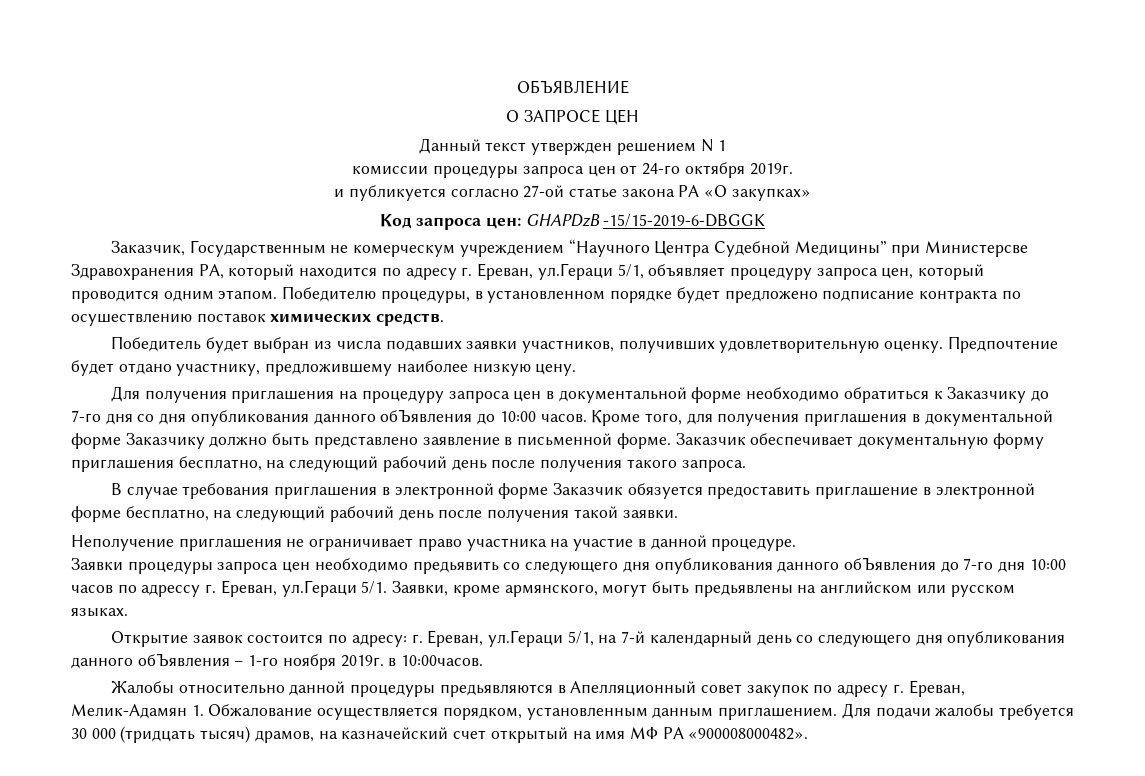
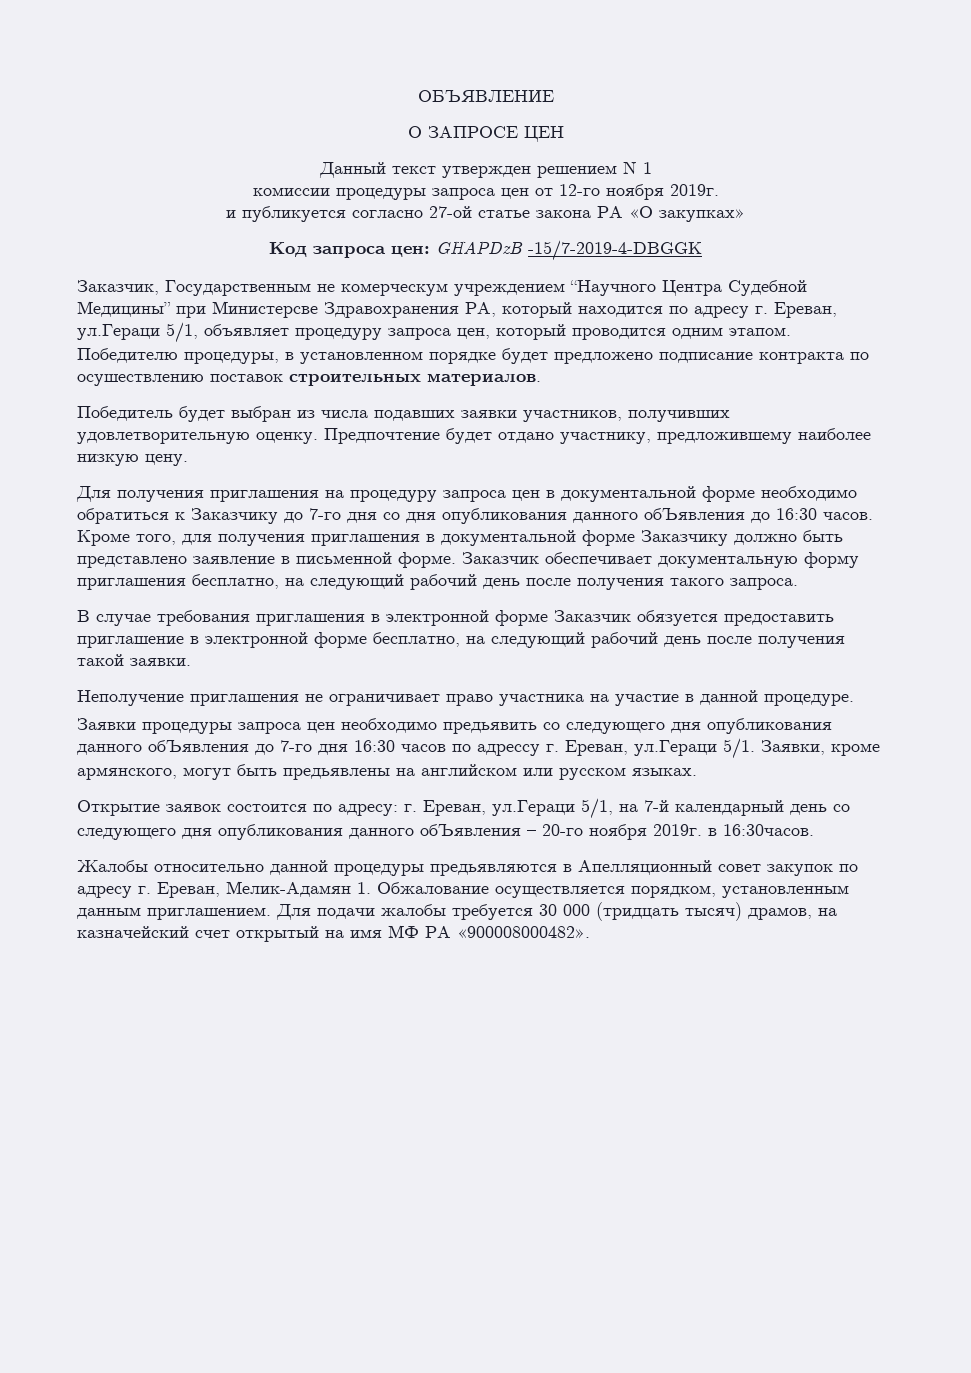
- комиссии процедуры запроса цен от 24-го октября 2019г.
+ комиссии процедуры запроса цен от 12-го ноября 2019г.
- Код запроса цен: GHAPDzB -15/15-2019-6-DBGGK
+ Код запроса цен: GHAPDzB -15/7-2019-4-DBGGK
- Победителю процедуры, в установленном порядке будет предложено подписание контракта по осушествлению поставок химических средств.
+ Победителю процедуры, в установленном порядке будет предложено подписание контракта по осушествлению поставок строительных материалов.
- Для получения приглашения на процедуру запроса цен в документальной форме необходимо обратиться к Заказчику до 7-го дня со дня опубликования данного обЪявления до 10:00 часов.
+ Для получения приглашения на процедуру запроса цен в документальной форме необходимо обратиться к Заказчику до 7-го дня со дня опубликования данного обЪявления до 16:30 часов.
- Заявки процедуры запроса цен необходимо предьявить со следующего дня опубликования данного обЪявления до 7-го дня 10:00 часов по адрессу г. Ереван, ул.Гераци 5/1.
+ Заявки процедуры запроса цен необходимо предьявить со следующего дня опубликования данного обЪявления до 7-го дня 16:30 часов по адрессу г. Ереван, ул.Гераци 5/1.
- Открытие заявок состоится по адресу: г. Ереван, ул.Гераци 5/1, на 7-й календарный день со следующего дня опубликования данного обЪявления – 1-го ноября 2019г. в 10:00часов.
+ Открытие заявок состоится по адресу: г. Ереван, ул.Гераци 5/1, на 7-й календарный день со следующего дня опубликования данного обЪявления – 20-го ноября 2019г. в 16:30часов.

